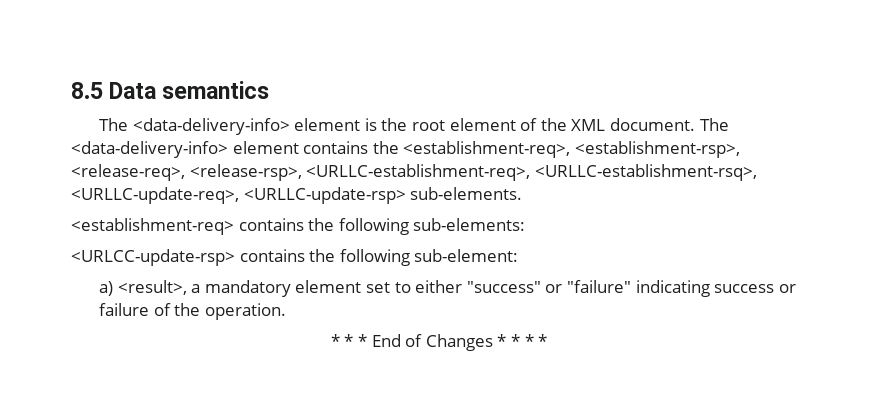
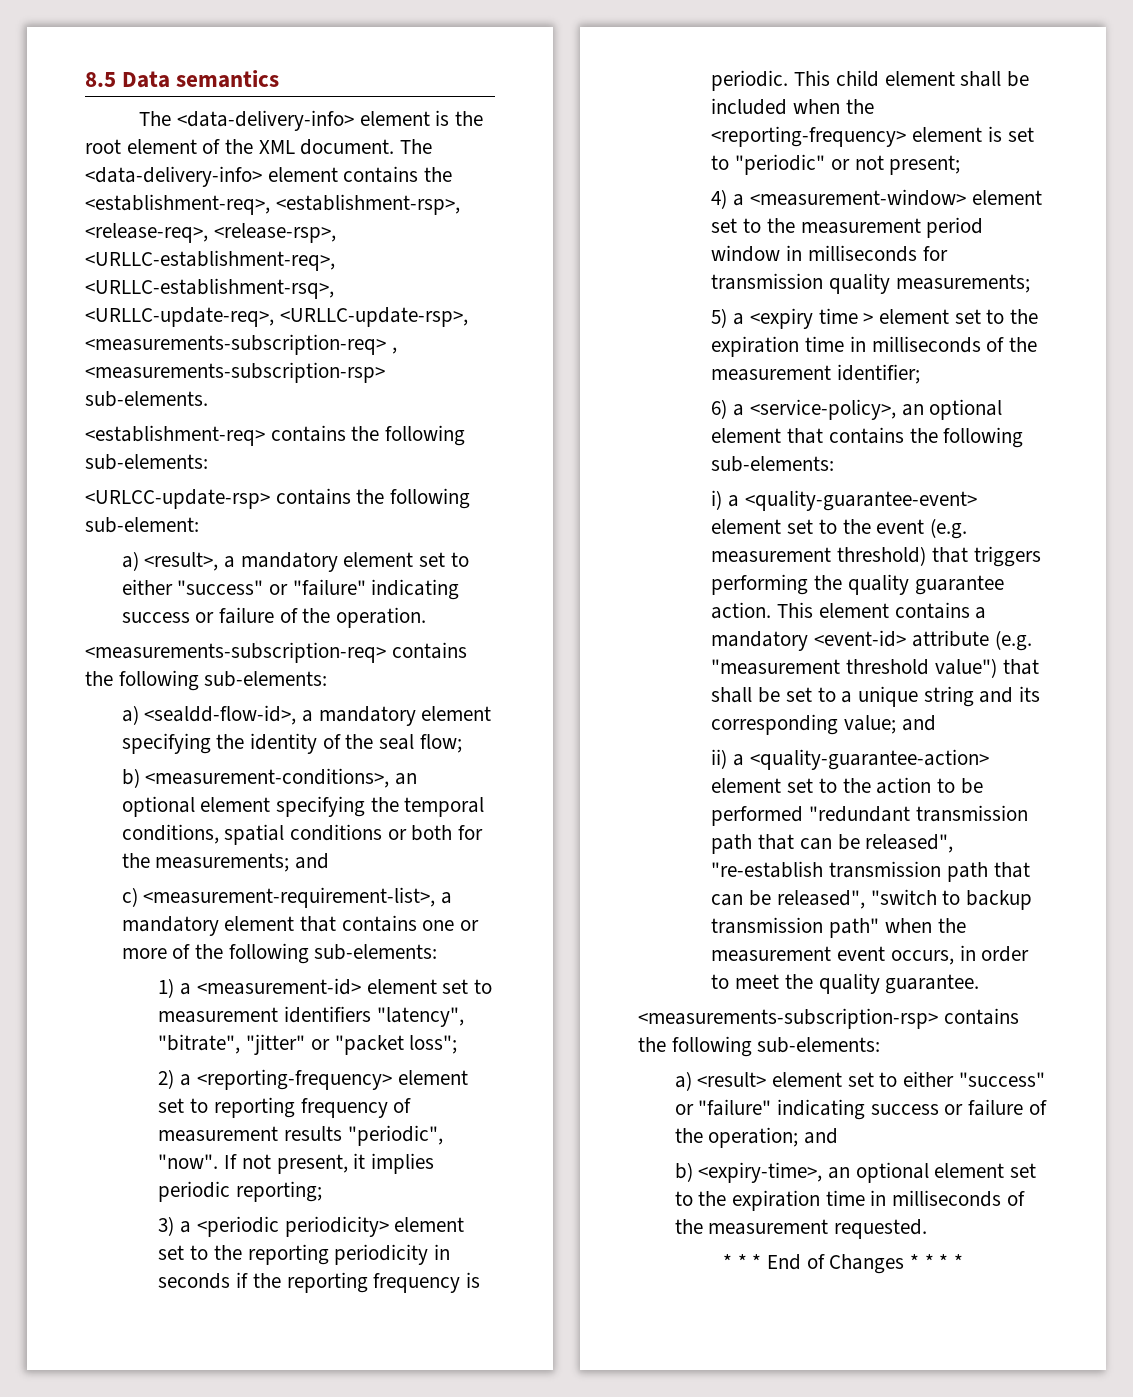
- The <data-delivery-info> element contains the <establishment-req>, <establishment-rsp>, <release-req>, <release-rsp>, <URLLC-establishment-req>, <URLLC-establishment-rsq>, <URLLC-update-req>, <URLLC-update-rsp> sub-elements.
+ The <data-delivery-info> element contains the <establishment-req>, <establishment-rsp>, <release-req>, <release-rsp>, <URLLC-establishment-req>, <URLLC-establishment-rsq>, <URLLC-update-req>, <URLLC-update-rsp>, <measurements-subscription-req> , <measurements-subscription-rsp> sub-elements.
+ <measurements-subscription-req> contains the following sub-elements:
+ a) <sealdd-flow-id>, a mandatory element specifying the identity of the seal flow;
+ b) <measurement-conditions>, an optional element specifying the temporal conditions, spatial conditions or both for the measurements; and
+ c) <measurement-requirement-list>, a mandatory element that contains one or more of the following sub-elements:
+ 1) a <measurement-id> element set to measurement identifiers "latency", "bitrate", "jitter" or "packet loss";
+ 2) a <reporting-frequency> element set to reporting frequency of measurement results "periodic", "now". If not present, it implies periodic reporting;
+ 3) a <periodic periodicity> element set to the reporting periodicity in seconds if the reporting frequency is periodic. This child element shall be included when the <reporting-frequency> element is set to "periodic" or not present;
+ 4) a <measurement-window> element set to the measurement period window in milliseconds for transmission quality measurements;
+ 5) a <expiry time > element set to the expiration time in milliseconds of the measurement identifier;
+ 6) a <service-policy>, an optional element that contains the following sub-elements:
+ i) a <quality-guarantee-event> element set to the event (e.g. measurement threshold) that triggers performing the quality guarantee action. This element contains a mandatory <event-id> attribute (e.g. "measurement threshold value") that shall be set to a unique string and its corresponding value; and
+ ii) a <quality-guarantee-action> element set to the action to be performed "redundant transmission path that can be released", "re-establish transmission path that can be released", "switch to backup transmission path" when the measurement event occurs, in order to meet the quality guarantee.
+ <measurements-subscription-rsp> contains the following sub-elements:
+ a) <result> element set to either "success" or "failure" indicating success or failure of the operation; and
+ b) <expiry-time>, an optional element set to the expiration time in milliseconds of the measurement requested.

